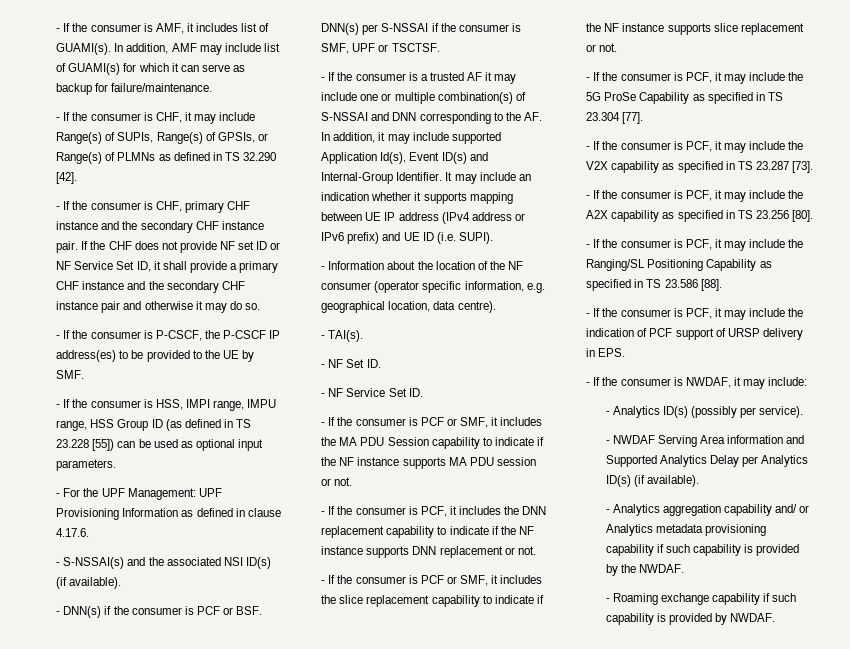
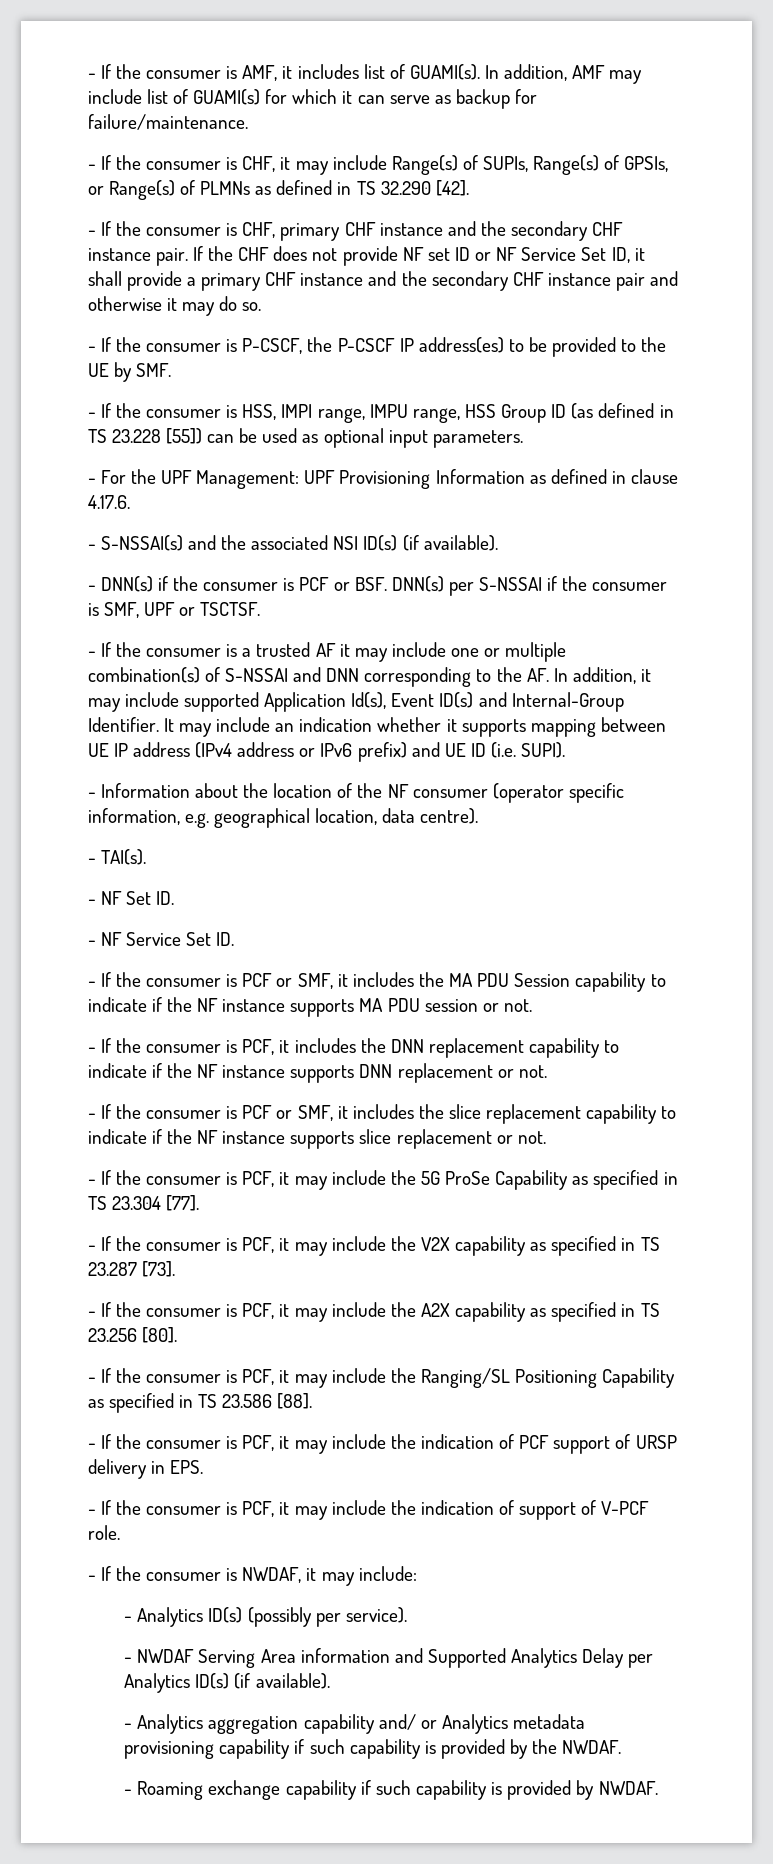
+ - If the consumer is PCF, it may include the indication of support of V-PCF role.

